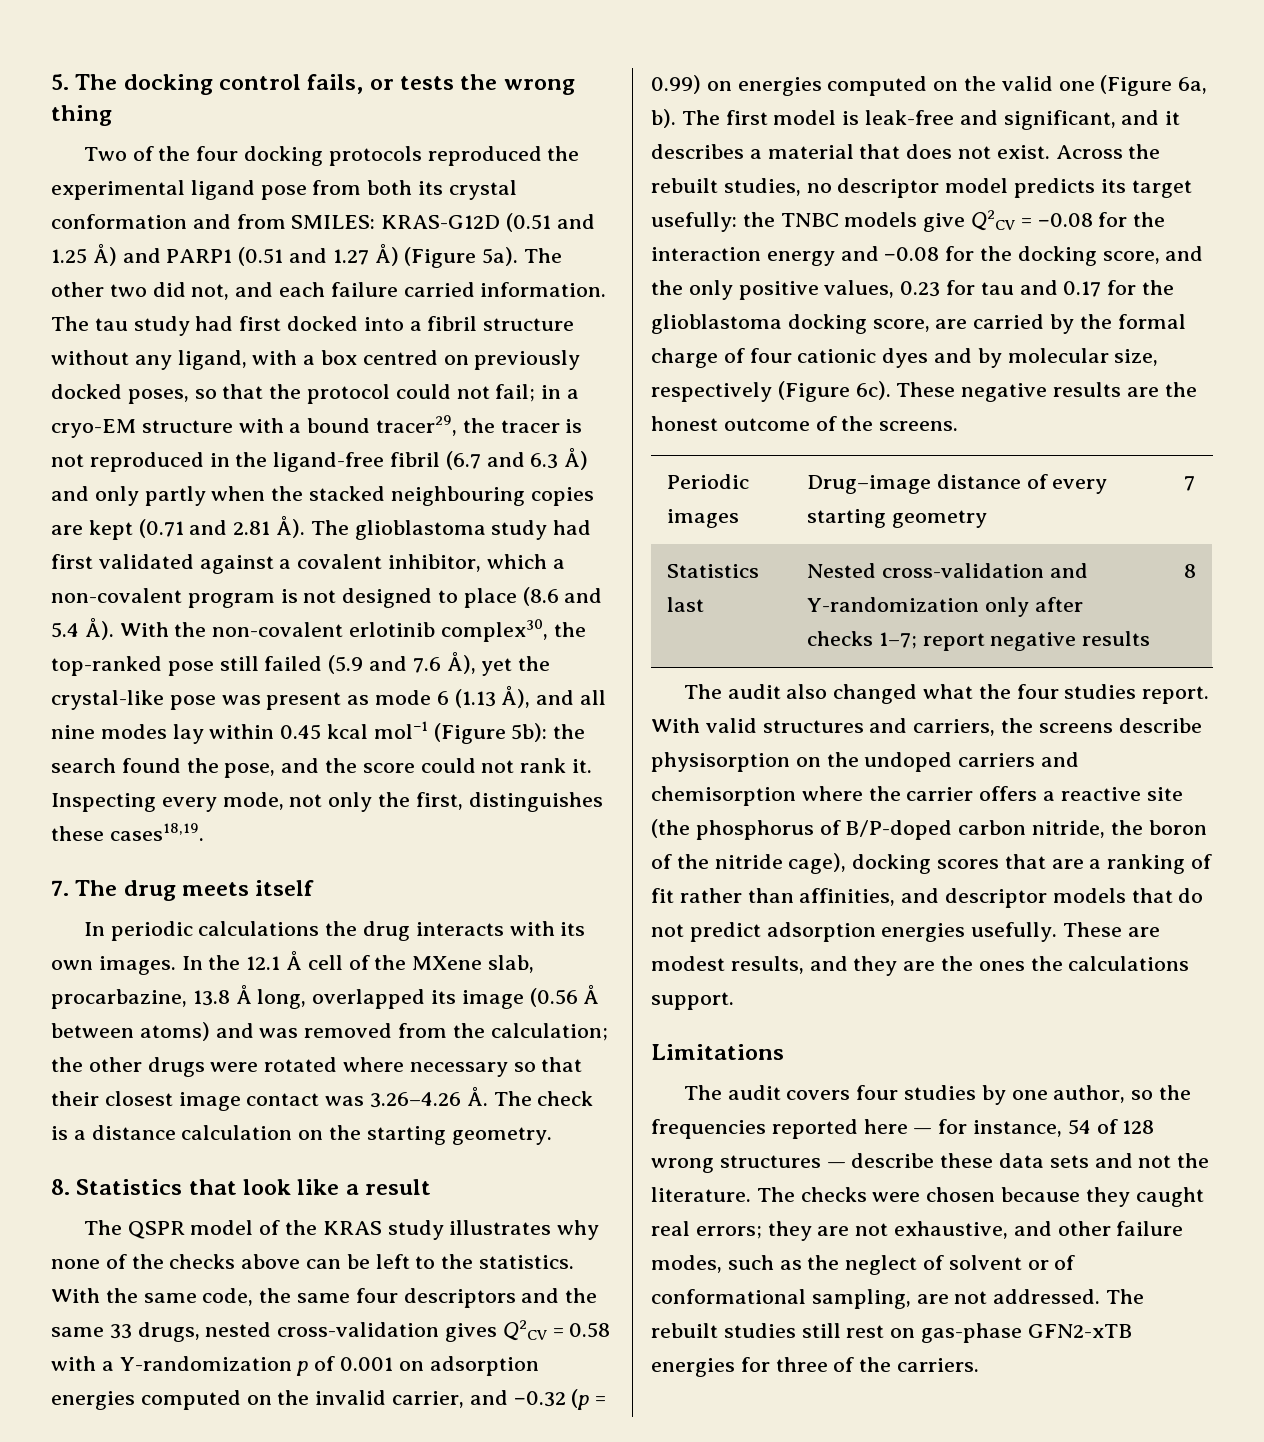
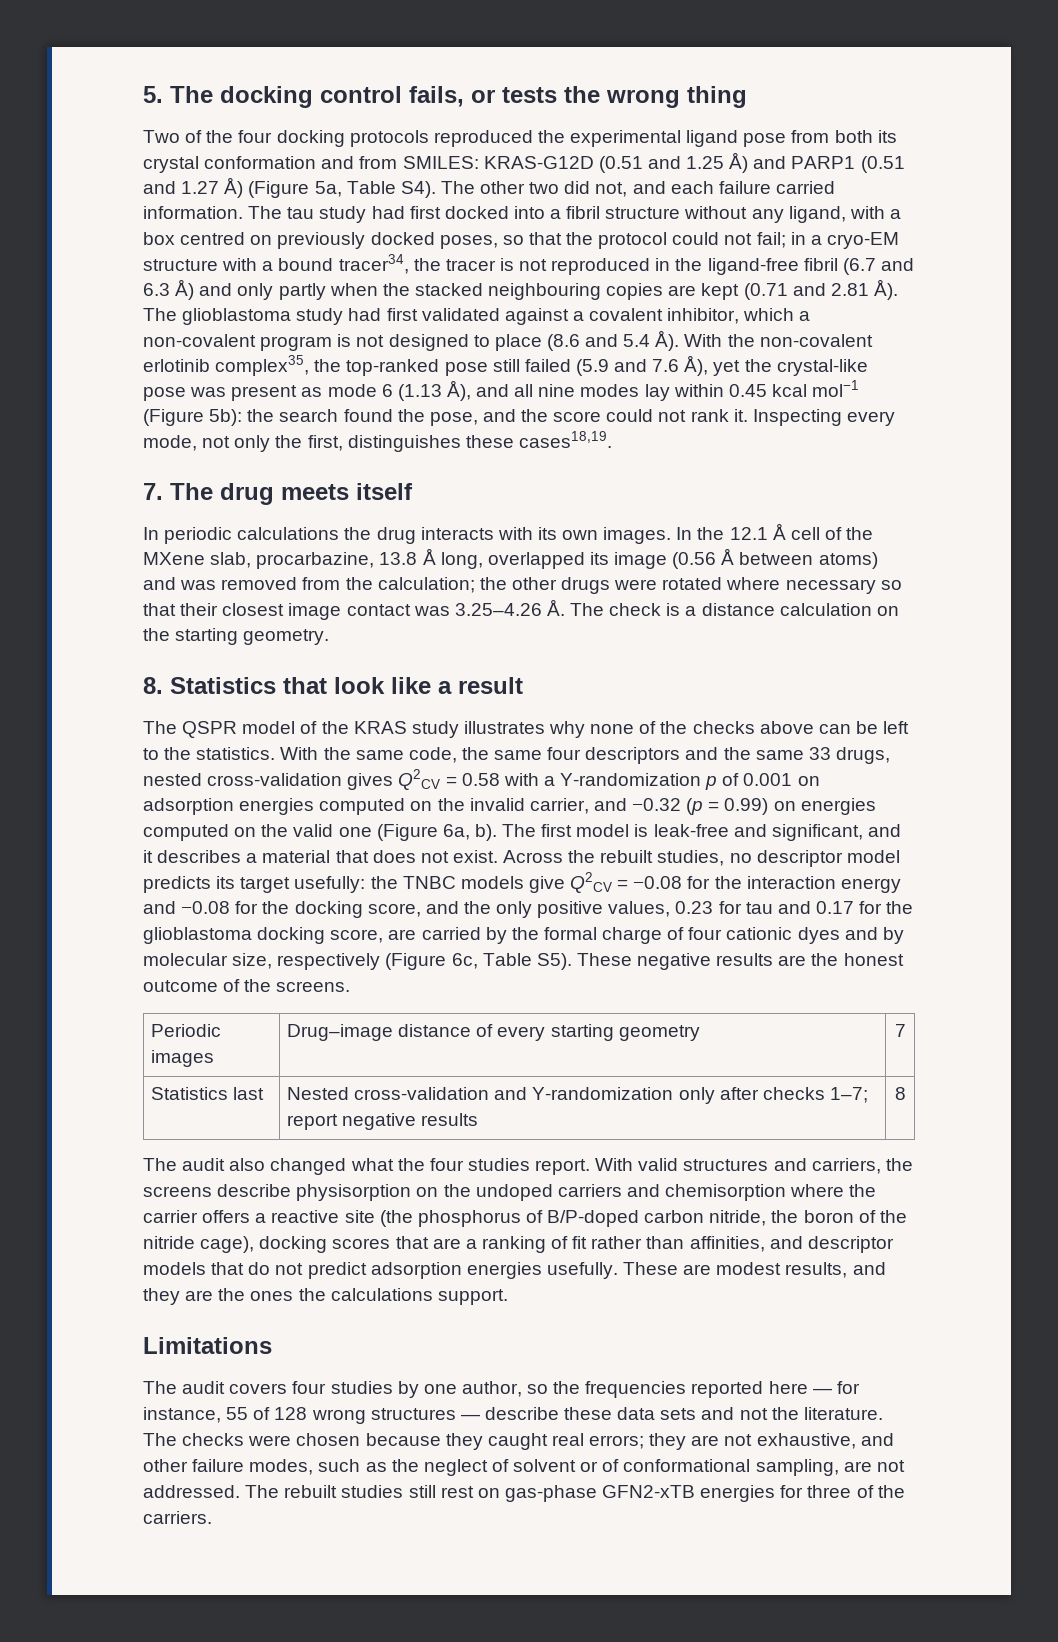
- Two of the four docking protocols reproduced the experimental ligand pose from both its crystal conformation and from SMILES: KRAS-G12D (0.51 and 1.25 Å) and PARP1 (0.51 and 1.27 Å) (Figure 5a). The other two did not, and each failure carried information.
+ Two of the four docking protocols reproduced the experimental ligand pose from both its crystal conformation and from SMILES: KRAS-G12D (0.51 and 1.25 Å) and PARP1 (0.51 and 1.27 Å) (Figure 5a, Table S4). The other two did not, and each failure carried information.
- in a cryo-EM structure with a bound tracer29, the tracer is not reproduced in the ligand-free fibril (6.7 and 6.3 Å) and only partly when the stacked neighbouring copies are kept (0.71 and 2.81 Å). The glioblastoma study had first validated against a covalent inhibitor, which a non-covalent program is not designed to place (8.6 and 5.4 Å). With the non-covalent erlotinib complex30, the top-ranked pose still failed (5.9 and 7.6 Å), yet the crystal-like pose was present as mode 6 (1.13 Å), and all nine modes lay within 0.45 kcal mol−1 (Figure 5b):
+ in a cryo-EM structure with a bound tracer34, the tracer is not reproduced in the ligand-free fibril (6.7 and 6.3 Å) and only partly when the stacked neighbouring copies are kept (0.71 and 2.81 Å). The glioblastoma study had first validated against a covalent inhibitor, which a non-covalent program is not designed to place (8.6 and 5.4 Å). With the non-covalent erlotinib complex35, the top-ranked pose still failed (5.9 and 7.6 Å), yet the crystal-like pose was present as mode 6 (1.13 Å), and all nine modes lay within 0.45 kcal mol−1 (Figure 5b):
- In the 12.1 Å cell of the MXene slab, procarbazine, 13.8 Å long, overlapped its image (0.56 Å between atoms) and was removed from the calculation; the other drugs were rotated where necessary so that their closest image contact was 3.26–4.26 Å. The check is a distance calculation on the starting geometry.
+ In the 12.1 Å cell of the MXene slab, procarbazine, 13.8 Å long, overlapped its image (0.56 Å between atoms) and was removed from the calculation; the other drugs were rotated where necessary so that their closest image contact was 3.25–4.26 Å. The check is a distance calculation on the starting geometry.
- the TNBC models give Q2CV = −0.08 for the interaction energy and −0.08 for the docking score, and the only positive values, 0.23 for tau and 0.17 for the glioblastoma docking score, are carried by the formal charge of four cationic dyes and by molecular size, respectively (Figure 6c). These negative results are the honest outcome of the screens.
+ the TNBC models give Q2CV = −0.08 for the interaction energy and −0.08 for the docking score, and the only positive values, 0.23 for tau and 0.17 for the glioblastoma docking score, are carried by the formal charge of four cationic dyes and by molecular size, respectively (Figure 6c, Table S5). These negative results are the honest outcome of the screens.
- The audit covers four studies by one author, so the frequencies reported here — for instance, 54 of 128 wrong structures — describe these data sets and not the literature.
+ The audit covers four studies by one author, so the frequencies reported here — for instance, 55 of 128 wrong structures — describe these data sets and not the literature.

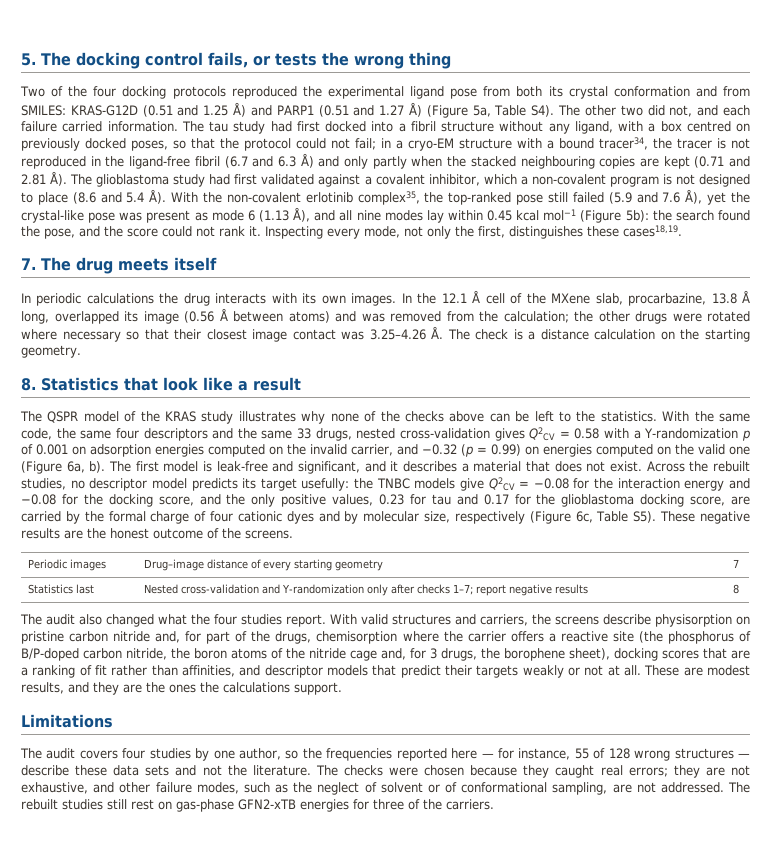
- With valid structures and carriers, the screens describe physisorption on the undoped carriers and chemisorption where the carrier offers a reactive site (the phosphorus of B/P-doped carbon nitride, the boron of the nitride cage), docking scores that are a ranking of fit rather than affinities, and descriptor models that do not predict adsorption energies usefully.
+ With valid structures and carriers, the screens describe physisorption on pristine carbon nitride and, for part of the drugs, chemisorption where the carrier offers a reactive site (the phosphorus of B/P-doped carbon nitride, the boron atoms of the nitride cage and, for 3 drugs, the borophene sheet), docking scores that are a ranking of fit rather than affinities, and descriptor models that predict their targets weakly or not at all.

